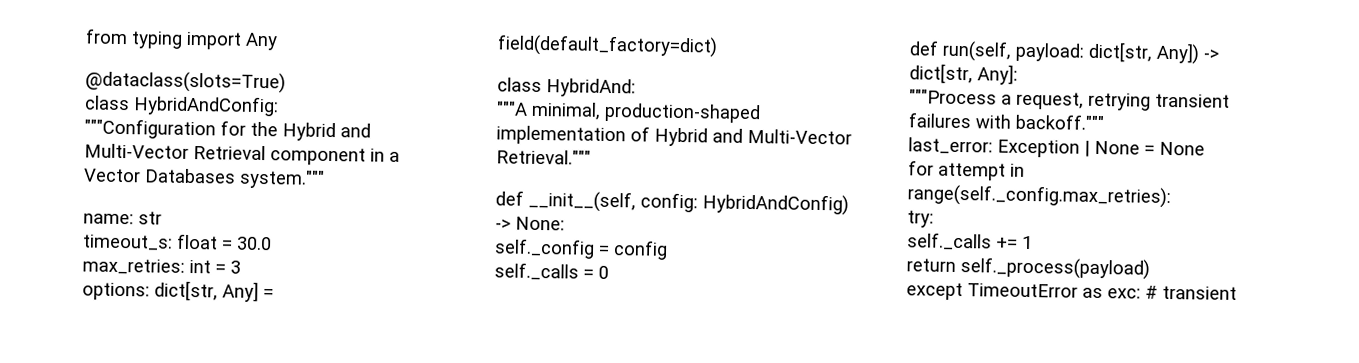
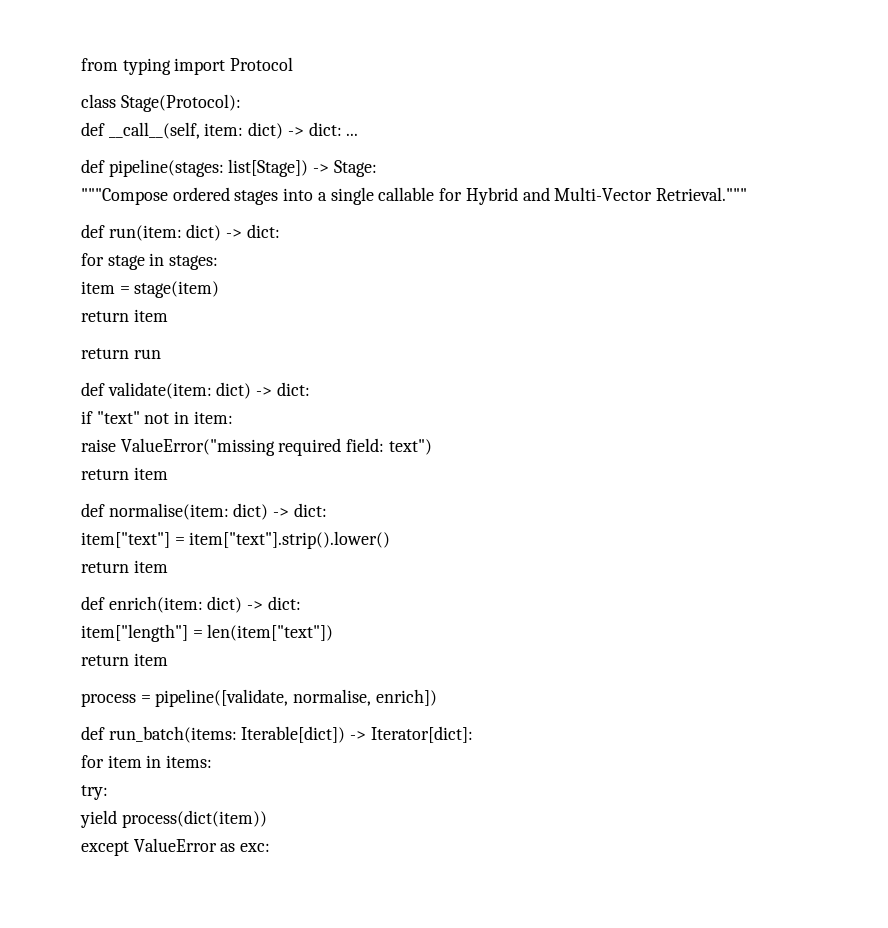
- from typing import Any
- @dataclass(slots=True)
- class HybridAndConfig:
- """Configuration for the Hybrid and Multi-Vector Retrieval component in a Vector Databases system."""
- name: str
- timeout_s: float = 30.0
- max_retries: int = 3
- options: dict[str, Any] = field(default_factory=dict)
- class HybridAnd:
- """A minimal, production-shaped implementation of Hybrid and Multi-Vector Retrieval."""
+ from typing import Protocol
+ class Stage(Protocol):
+ def __call__(self, item: dict) -> dict: ...
+ def pipeline(stages: list[Stage]) -> Stage:
+ """Compose ordered stages into a single callable for Hybrid and Multi-Vector Retrieval."""
- def __init__(self, config: HybridAndConfig) -> None:
- self._config = config
- self._calls = 0
- def run(self, payload: dict[str, Any]) -> dict[str, Any]:
- """Process a request, retrying transient failures with backoff."""
- last_error: Exception | None = None
- for attempt in range(self._config.max_retries):
+ def run(item: dict) -> dict:
+ for stage in stages:
+ item = stage(item)
+ return item
+ return run
+ def validate(item: dict) -> dict:
+ if "text" not in item:
+ raise ValueError("missing required field: text")
+ return item
+ def normalise(item: dict) -> dict:
+ item["text"] = item["text"].strip().lower()
+ return item
+ def enrich(item: dict) -> dict:
+ item["length"] = len(item["text"])
+ return item
+ process = pipeline([validate, normalise, enrich])
+ def run_batch(items: Iterable[dict]) -> Iterator[dict]:
+ for item in items:
  try:
- self._calls += 1
- return self._process(payload)
+ yield process(dict(item))
- except TimeoutError as exc: # transient
+ except ValueError as exc:

